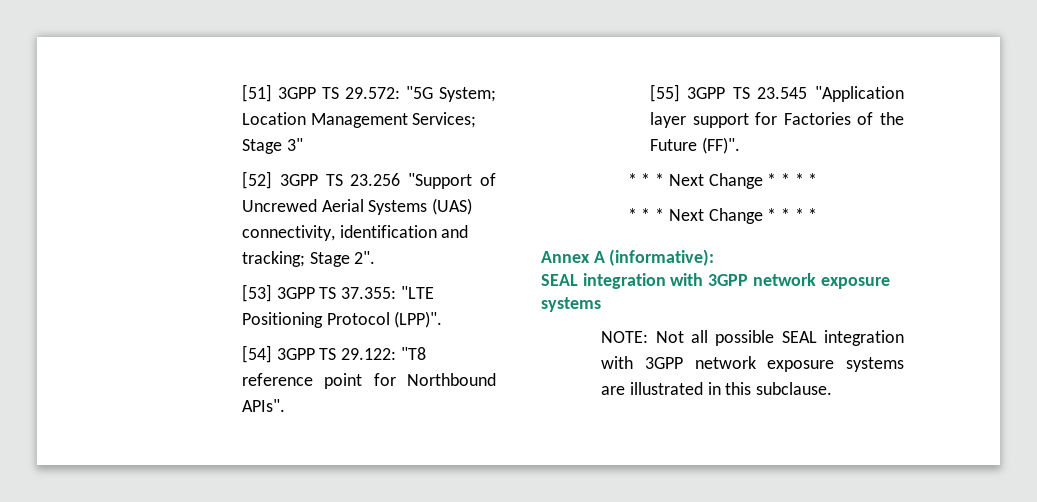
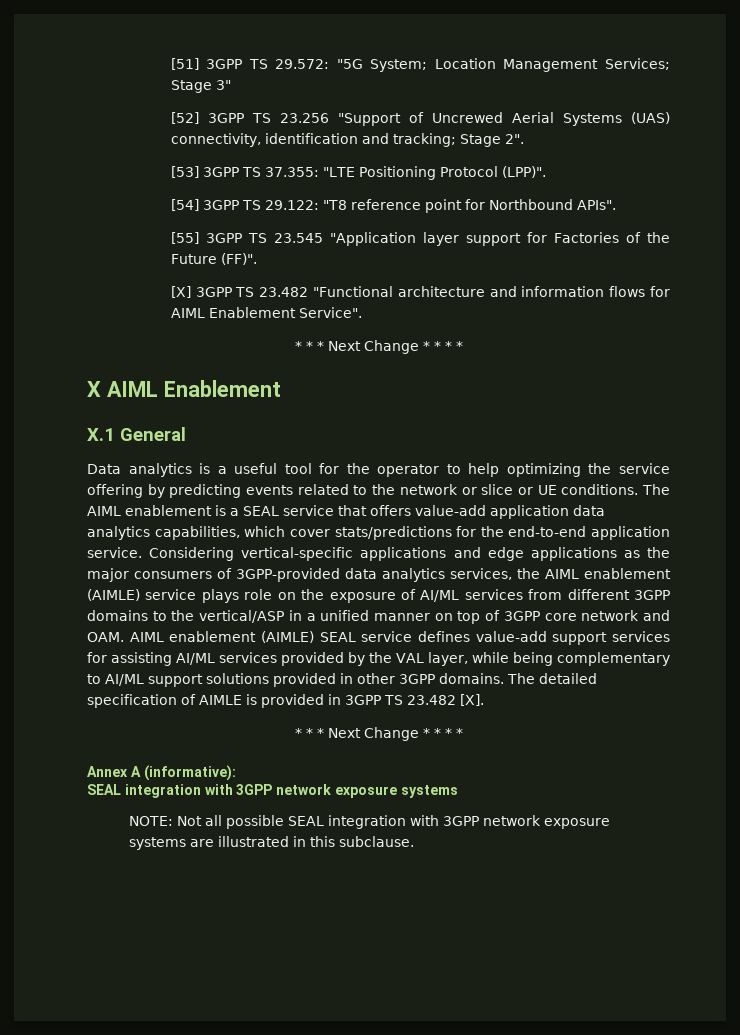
  [55] 3GPP TS 23.545 "Application layer support for Factories of the Future (FF)".
+ [X] 3GPP TS 23.482 "Functional architecture and information flows for AIML Enablement Service".
  * * * Next Change * * * *
+ X AIML Enablement
+ X.1 General
+ Data analytics is a useful tool for the operator to help optimizing the service offering by predicting events related to the network or slice or UE conditions. The AIML enablement is a SEAL service that offers value-add application data analytics capabilities, which cover stats/predictions for the end-to-end application service. Considering vertical-specific applications and edge applications as the major consumers of 3GPP-provided data analytics services, the AIML enablement (AIMLE) service plays role on the exposure of AI/ML services from different 3GPP domains to the vertical/ASP in a unified manner on top of 3GPP core network and OAM. AIML enablement (AIMLE) SEAL service defines value-add support services for assisting AI/ML services provided by the VAL layer, while being complementary to AI/ML support solutions provided in other 3GPP domains. The detailed specification of AIMLE is provided in 3GPP TS 23.482 [X].

